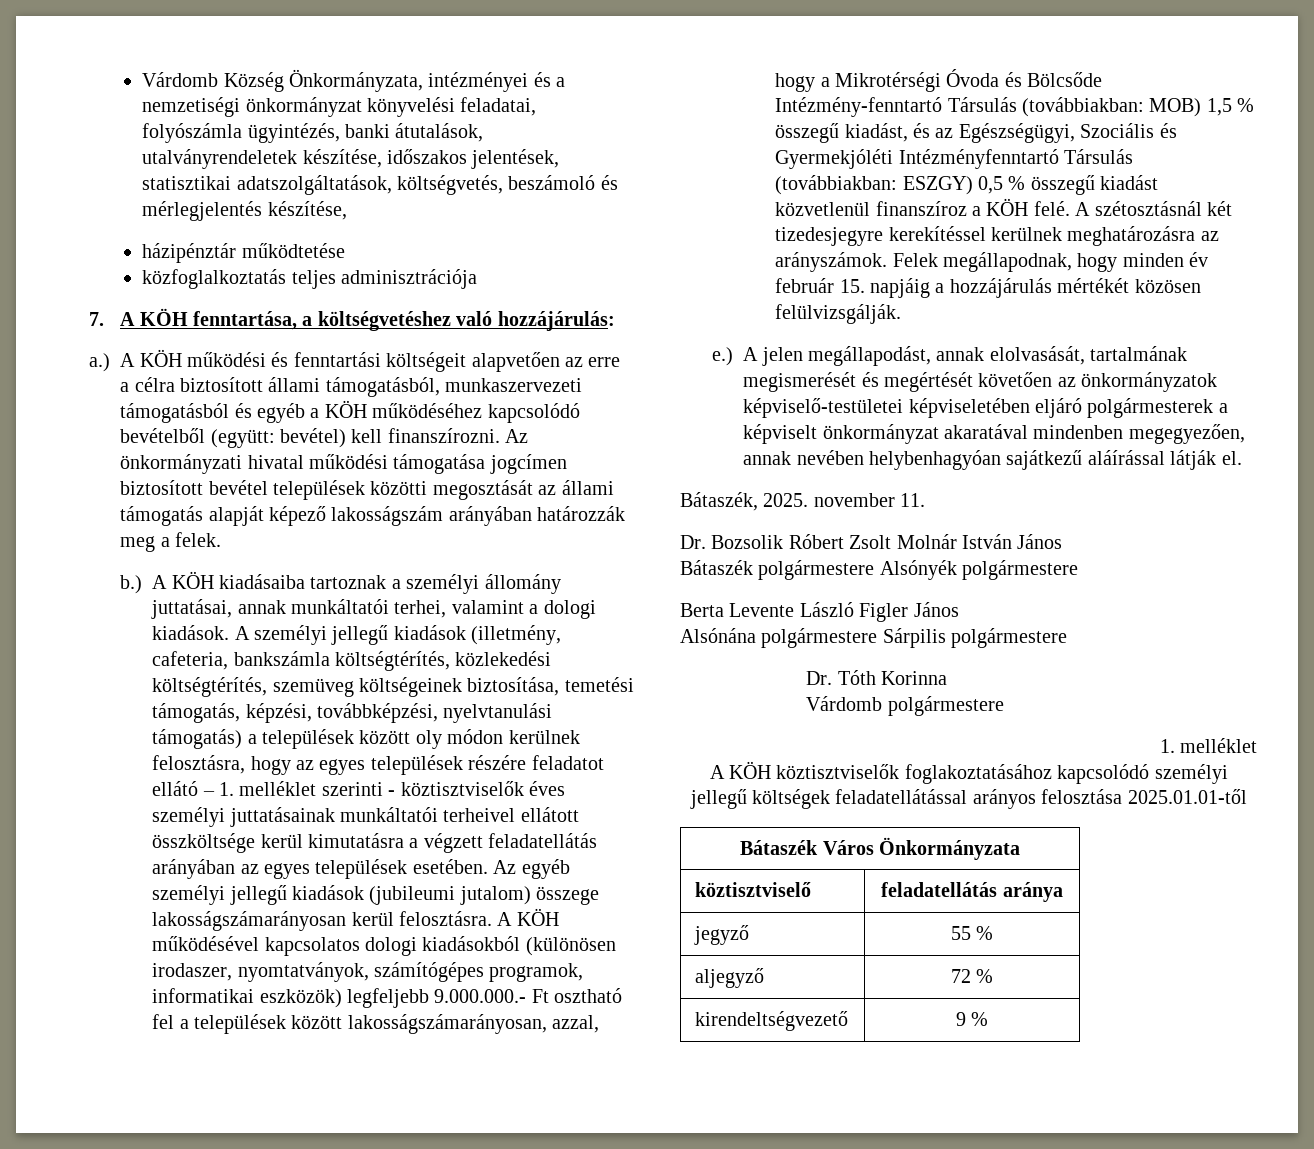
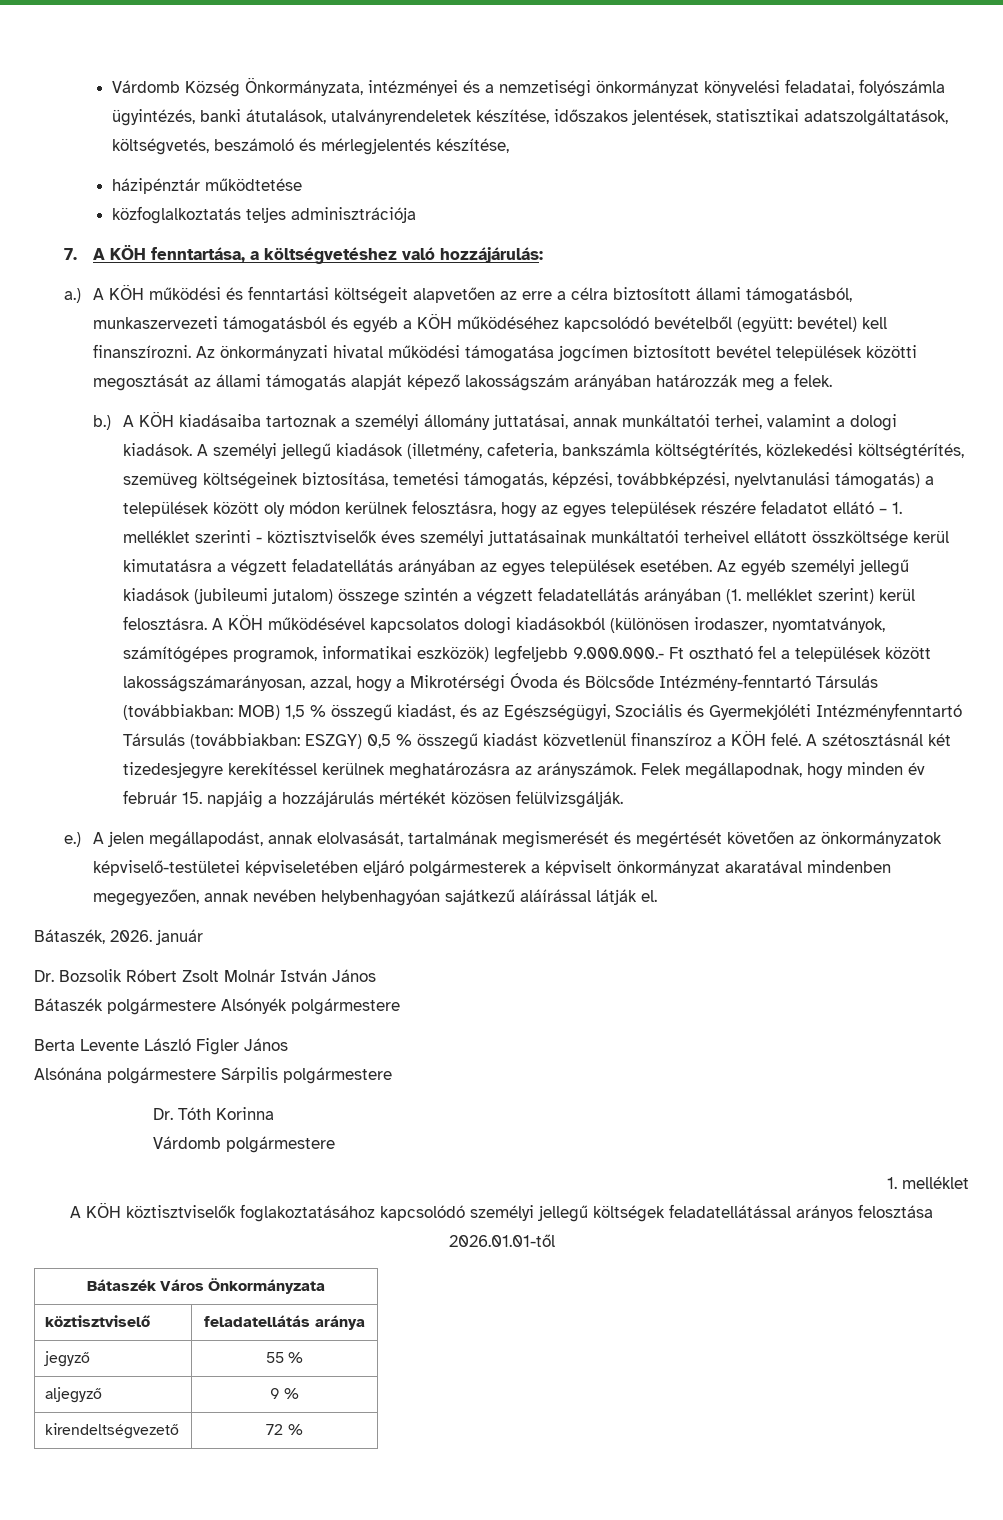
- Az egyéb személyi jellegű kiadások (jubileumi jutalom) összege lakosságszámarányosan kerül felosztásra.
+ Az egyéb személyi jellegű kiadások (jubileumi jutalom) összege szintén a végzett feladatellátás arányában (1. melléklet szerint) kerül felosztásra.
- Bátaszék, 2025. november 11.
+ Bátaszék, 2026. január
- A KÖH köztisztviselők foglakoztatásához kapcsolódó személyi jellegű költségek feladatellátással arányos felosztása 2025.01.01-től
+ A KÖH köztisztviselők foglakoztatásához kapcsolódó személyi jellegű költségek feladatellátással arányos felosztása 2026.01.01-től
- aljegyző | 72 %
+ aljegyző | 9 %
- kirendeltségvezető | 9 %
+ kirendeltségvezető | 72 %

